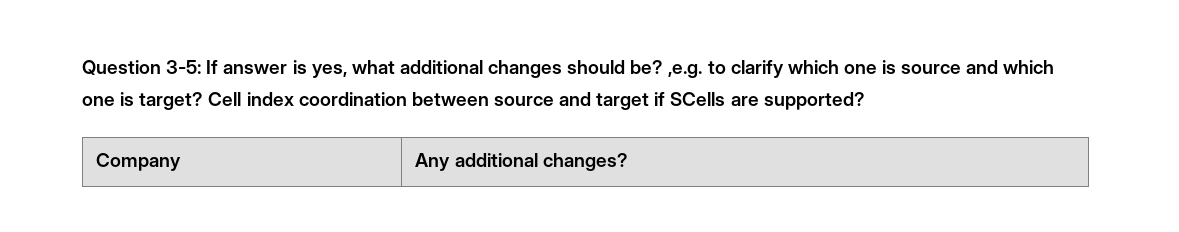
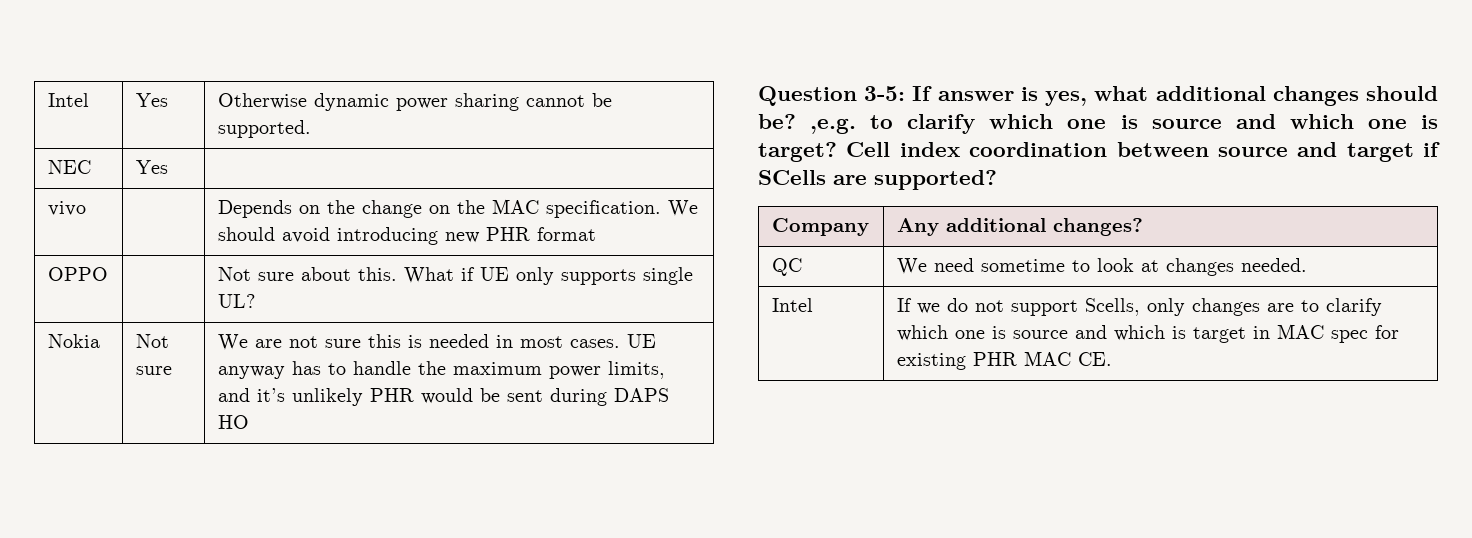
+ Intel | Yes | Otherwise dynamic power sharing cannot be supported.
+ NEC | Yes |
+ vivo | | Depends on the change on the MAC specification. We should avoid introducing new PHR format
+ OPPO | | Not sure about this. What if UE only supports single UL?
+ Nokia | Not sure | We are not sure this is needed in most cases. UE anyway has to handle the maximum power limits, and it’s unlikely PHR would be sent during DAPS HO
+ QC | We need sometime to look at changes needed.
+ Intel | If we do not support Scells, only changes are to clarify which one is source and which is target in MAC spec for existing PHR MAC CE.

